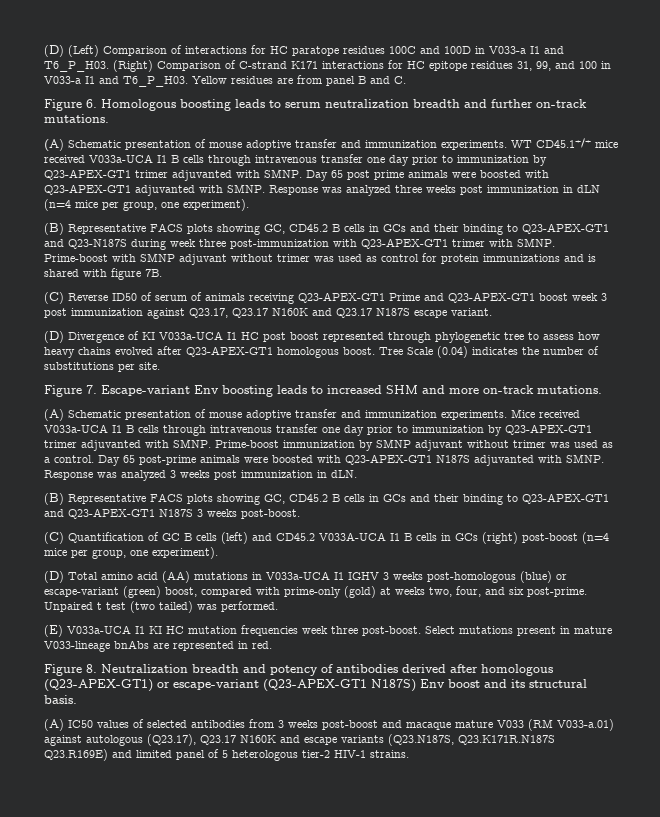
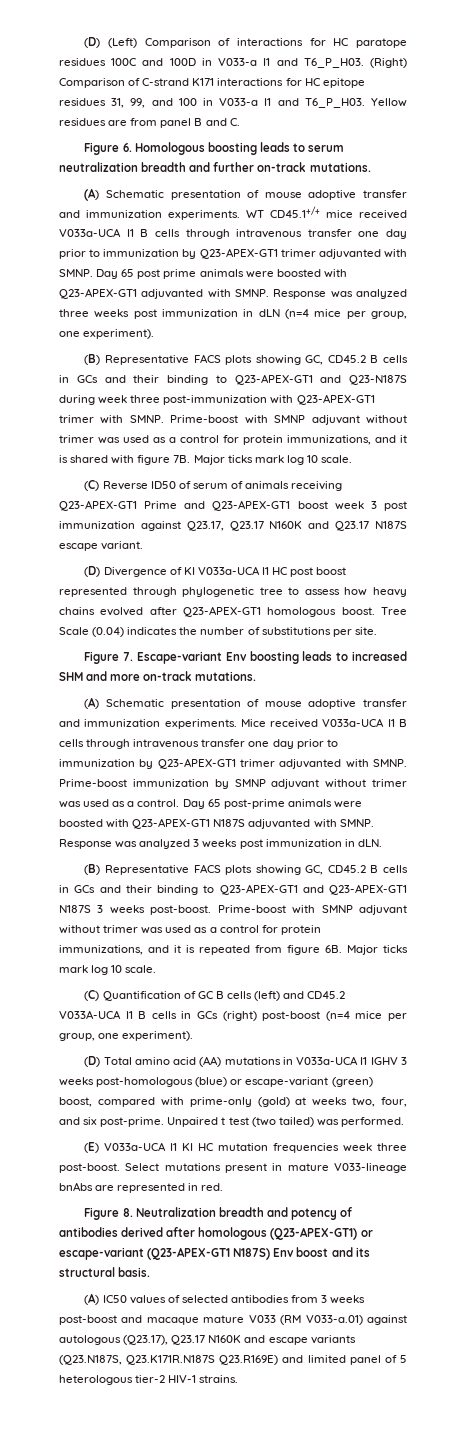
- Prime-boost with SMNP adjuvant without trimer was used as control for protein immunizations and is shared with figure 7B.
+ Prime-boost with SMNP adjuvant without trimer was used as a control for protein immunizations, and it is shared with figure 7B. Major ticks mark log 10 scale.
+ Prime-boost with SMNP adjuvant without trimer was used as a control for protein immunizations, and it is repeated from figure 6B. Major ticks mark log 10 scale.

